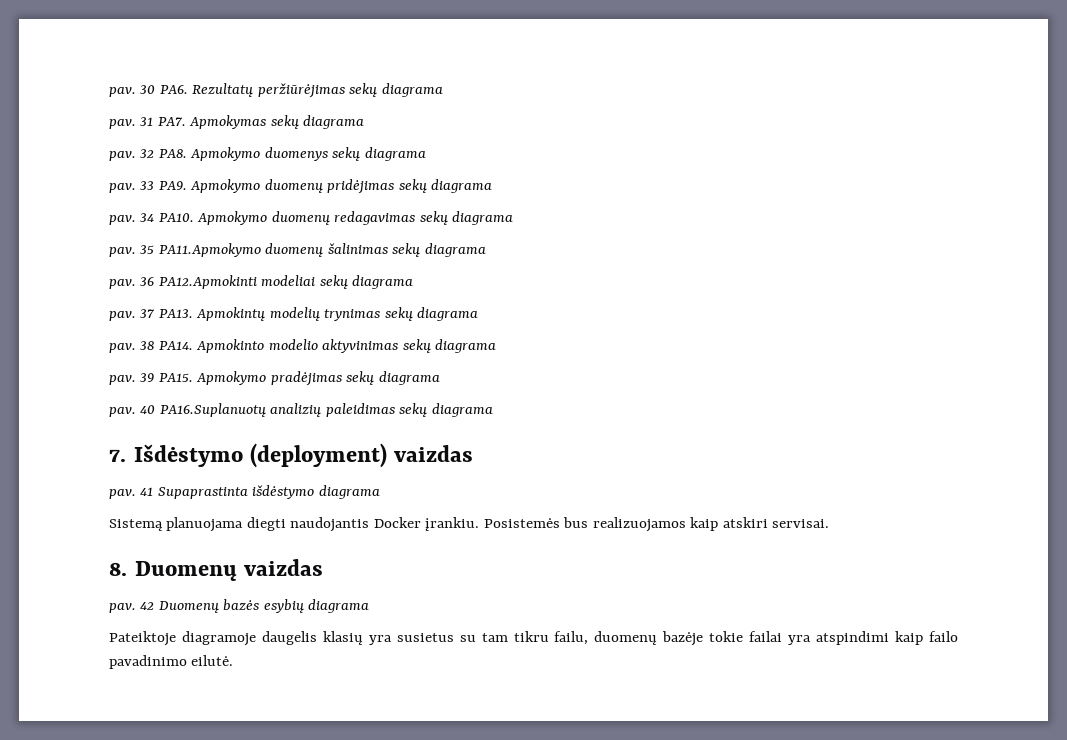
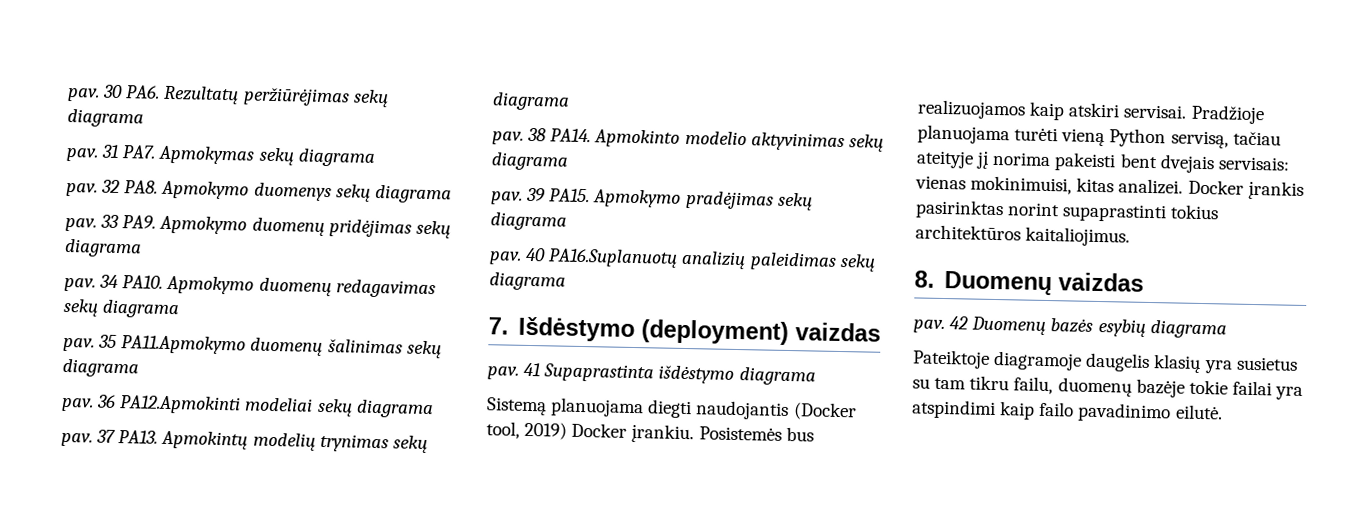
- Sistemą planuojama diegti naudojantis Docker įrankiu.
+ Sistemą planuojama diegti naudojantis (Docker tool, 2019) Docker įrankiu.
+ Pradžioje planuojama turėti vieną Python servisą, tačiau ateityje jį norima pakeisti bent dvejais servisais: vienas mokinimuisi, kitas analizei. Docker įrankis pasirinktas norint supaprastinti tokius architektūros kaitaliojimus.

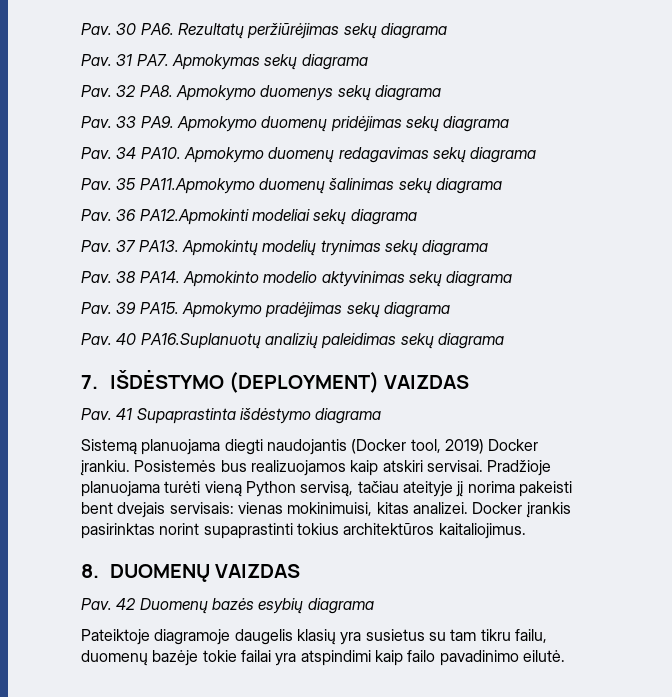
- pav. 30 PA6. Rezultatų peržiūrėjimas sekų diagrama
+ Pav. 30 PA6. Rezultatų peržiūrėjimas sekų diagrama
- pav. 31 PA7. Apmokymas sekų diagrama
+ Pav. 31 PA7. Apmokymas sekų diagrama
- pav. 32 PA8. Apmokymo duomenys sekų diagrama
+ Pav. 32 PA8. Apmokymo duomenys sekų diagrama
- pav. 33 PA9. Apmokymo duomenų pridėjimas sekų diagrama
+ Pav. 33 PA9. Apmokymo duomenų pridėjimas sekų diagrama
- pav. 34 PA10.
+ Pav. 34 PA10.
- pav. 35 PA11.Apmokymo duomenų šalinimas sekų diagrama
+ Pav. 35 PA11.Apmokymo duomenų šalinimas sekų diagrama
- pav. 36 PA12.Apmokinti modeliai sekų diagrama
+ Pav. 36 PA12.Apmokinti modeliai sekų diagrama
- pav. 37 PA13.
+ Pav. 37 PA13.
- pav. 38 PA14.
+ Pav. 38 PA14.
- pav. 39 PA15.
+ Pav. 39 PA15.
- pav. 40 PA16.Suplanuotų analizių paleidimas sekų diagrama
+ Pav. 40 PA16.Suplanuotų analizių paleidimas sekų diagrama
- 7. Išdėstymo (deployment) vaizdas
- pav. 41 Supaprastinta išdėstymo diagrama
+ 7. IŠDĖSTYMO (DEPLOYMENT) VAIZDAS
+ Pav. 41 Supaprastinta išdėstymo diagrama
- 8. Duomenų vaizdas
- pav. 42 Duomenų bazės esybių diagrama
+ 8. DUOMENŲ VAIZDAS
+ Pav. 42 Duomenų bazės esybių diagrama

